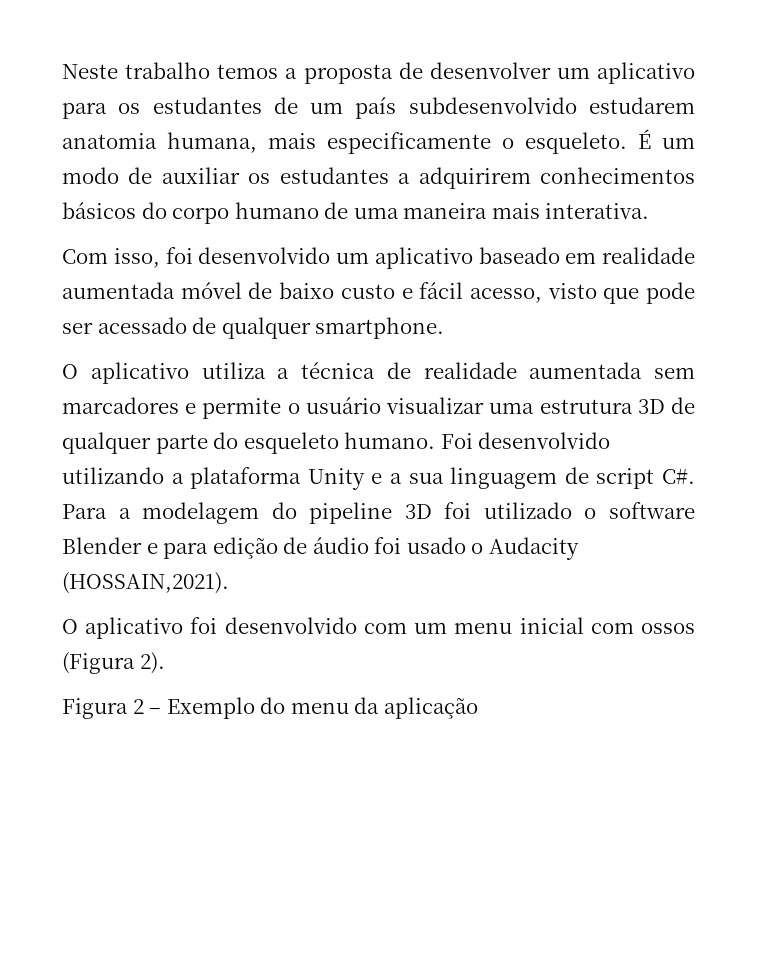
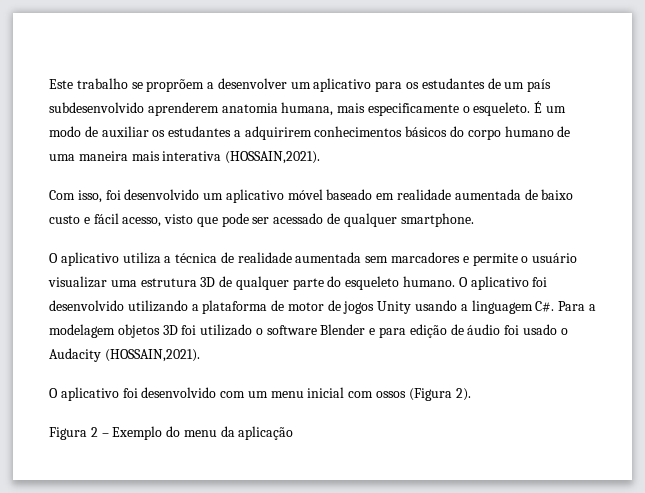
- Neste trabalho temos a proposta de desenvolver um aplicativo para os estudantes de um país subdesenvolvido estudarem anatomia humana, mais especificamente o esqueleto.
+ Este trabalho se proprõem a desenvolver um aplicativo para os estudantes de um país subdesenvolvido aprenderem anatomia humana, mais especificamente o esqueleto.
- É um modo de auxiliar os estudantes a adquirirem conhecimentos básicos do corpo humano de uma maneira mais interativa.
+ É um modo de auxiliar os estudantes a adquirirem conhecimentos básicos do corpo humano de uma maneira mais interativa (HOSSAIN,2021).
- Com isso, foi desenvolvido um aplicativo baseado em realidade aumentada móvel de baixo custo e fácil acesso, visto que pode ser acessado de qualquer smartphone.
+ Com isso, foi desenvolvido um aplicativo móvel baseado em realidade aumentada de baixo custo e fácil acesso, visto que pode ser acessado de qualquer smartphone.
- Foi desenvolvido utilizando a plataforma Unity e a sua linguagem de script C#. Para a modelagem do pipeline 3D foi utilizado o software Blender e para edição de áudio foi usado o Audacity (HOSSAIN,2021).
+ O aplicativo foi desenvolvido utilizando a plataforma de motor de jogos Unity usando a linguagem C#. Para a modelagem objetos 3D foi utilizado o software Blender e para edição de áudio foi usado o Audacity (HOSSAIN,2021).

